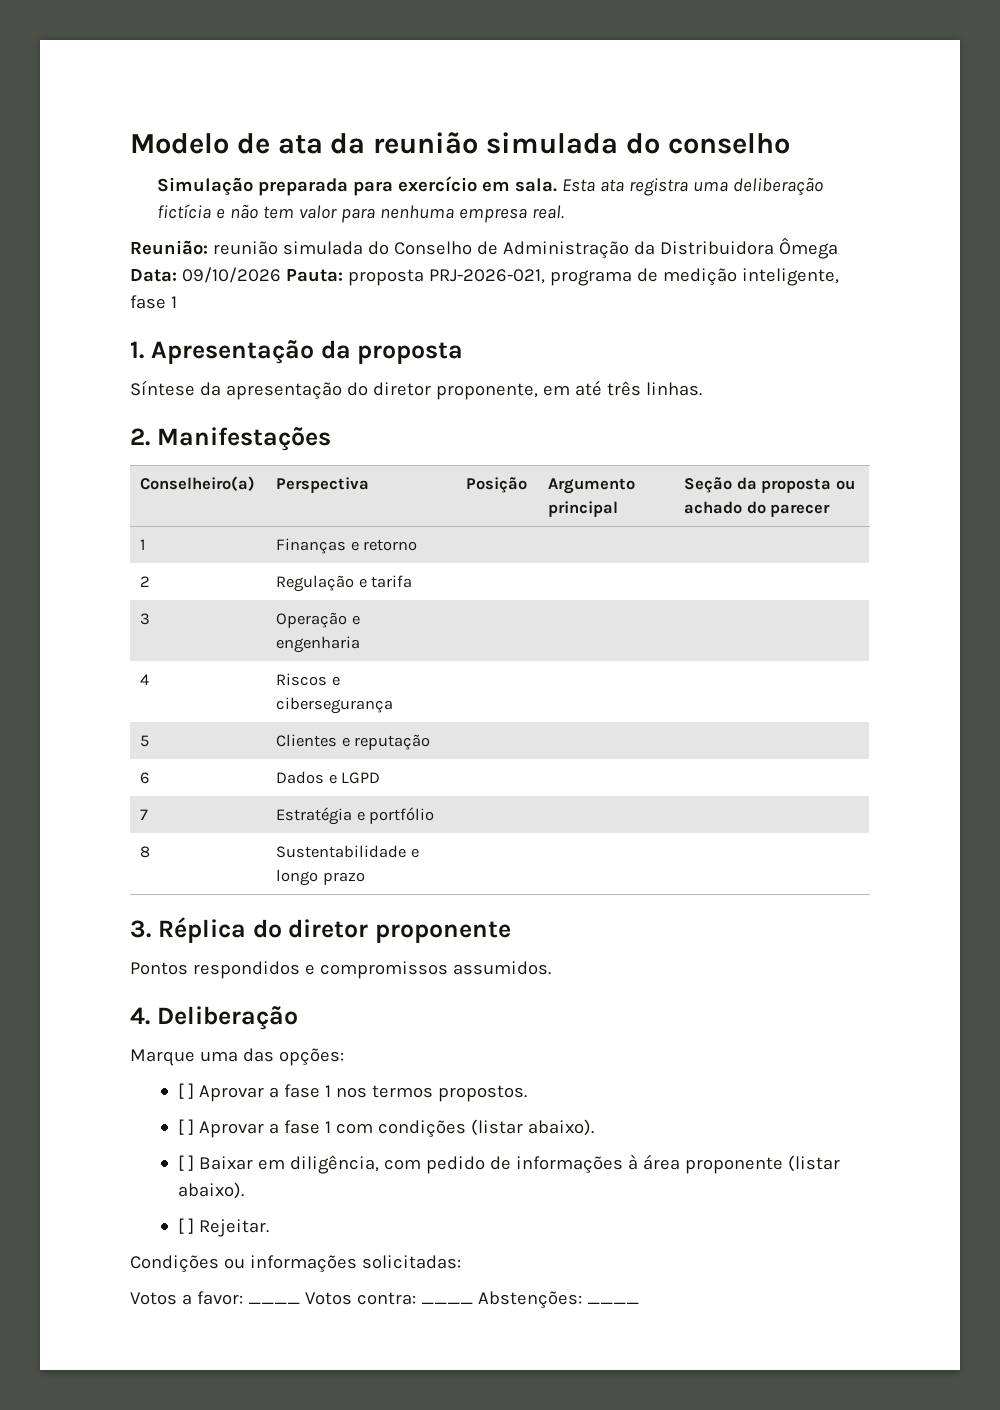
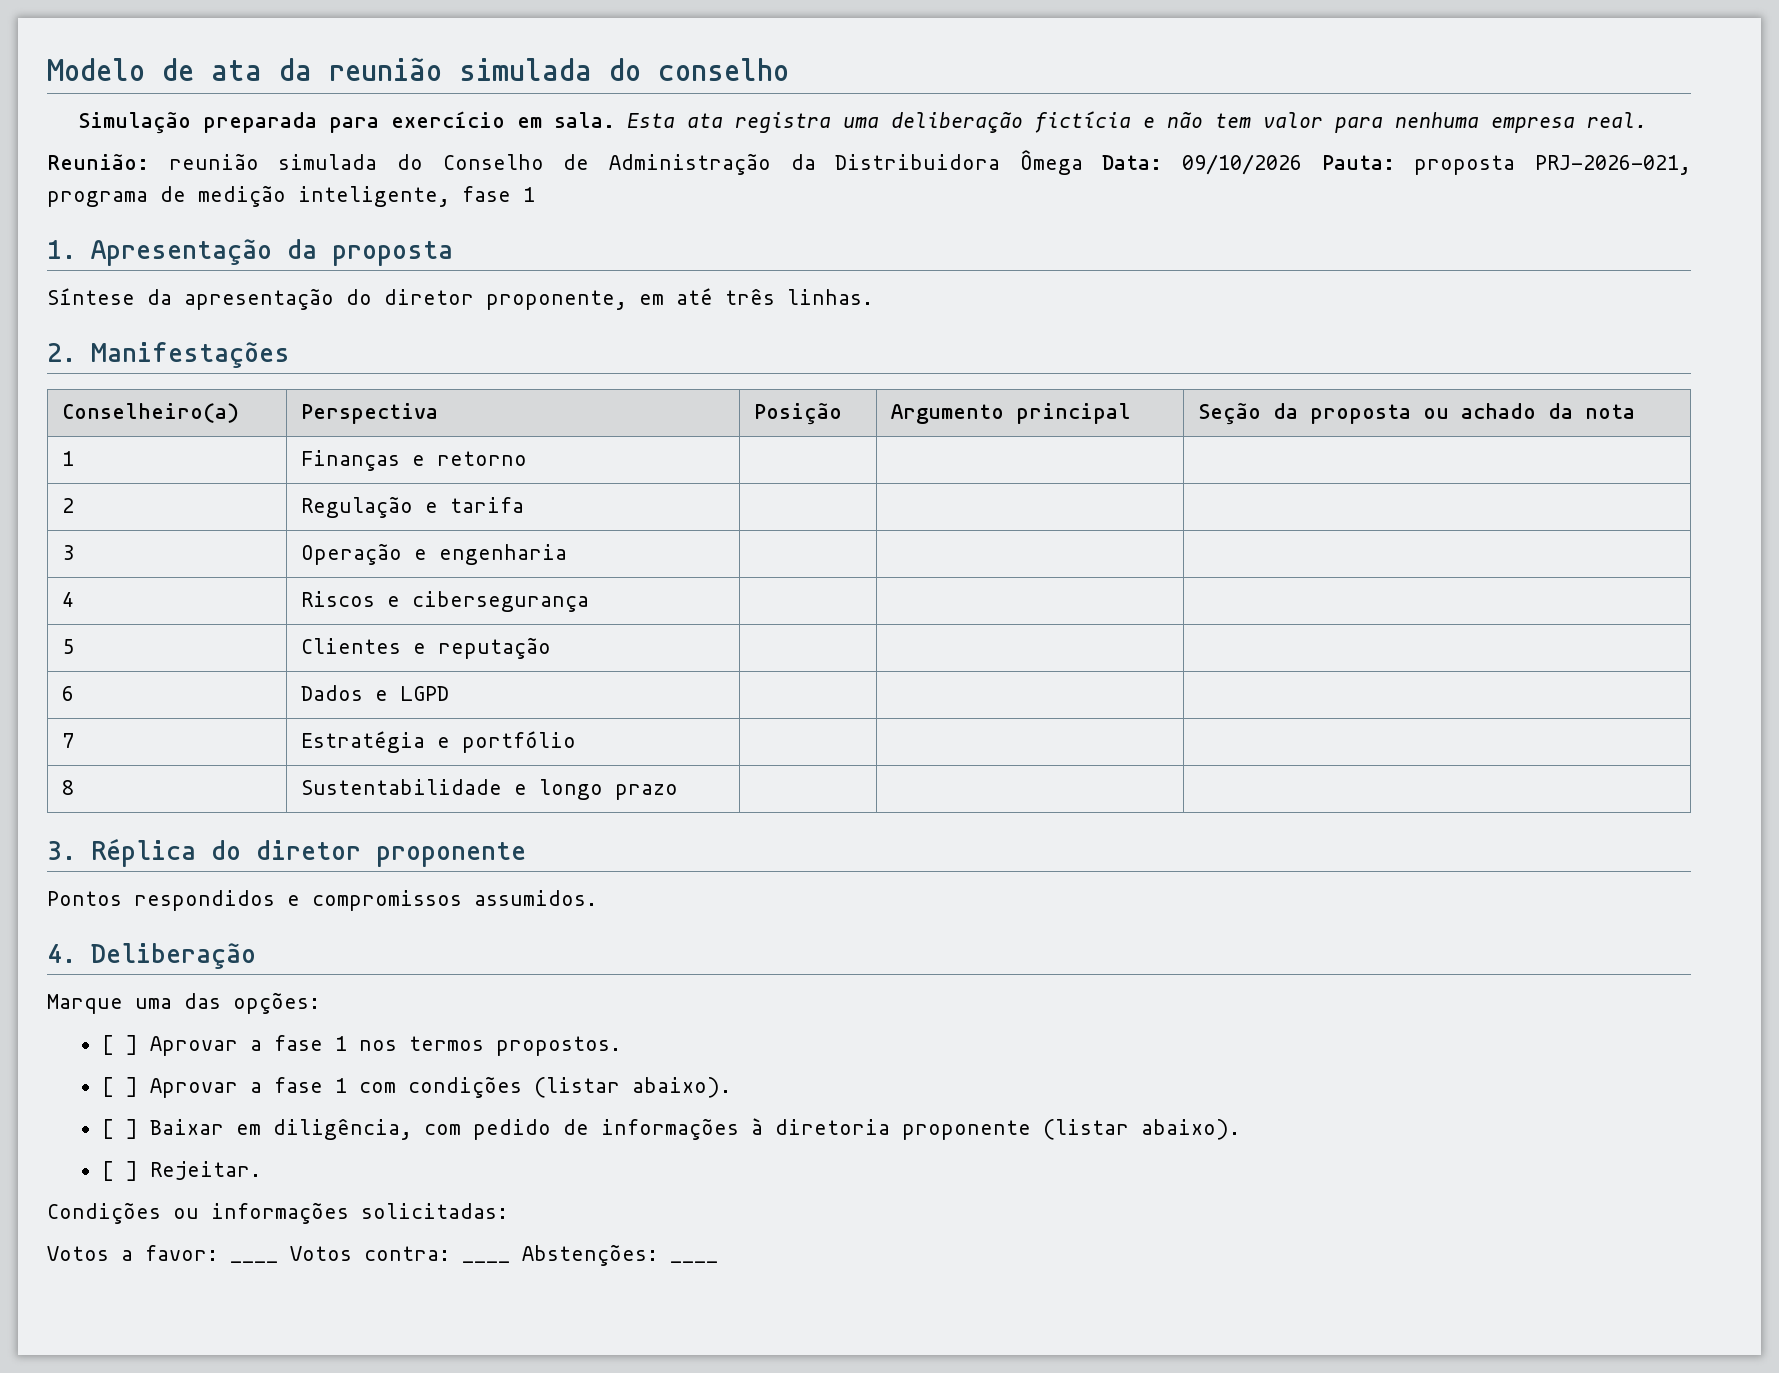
- Conselheiro(a) | Perspectiva | Posição | Argumento principal | Seção da proposta ou achado do parecer
+ Conselheiro(a) | Perspectiva | Posição | Argumento principal | Seção da proposta ou achado da nota
- [ ] Baixar em diligência, com pedido de informações à área proponente (listar abaixo).
+ [ ] Baixar em diligência, com pedido de informações à diretoria proponente (listar abaixo).

